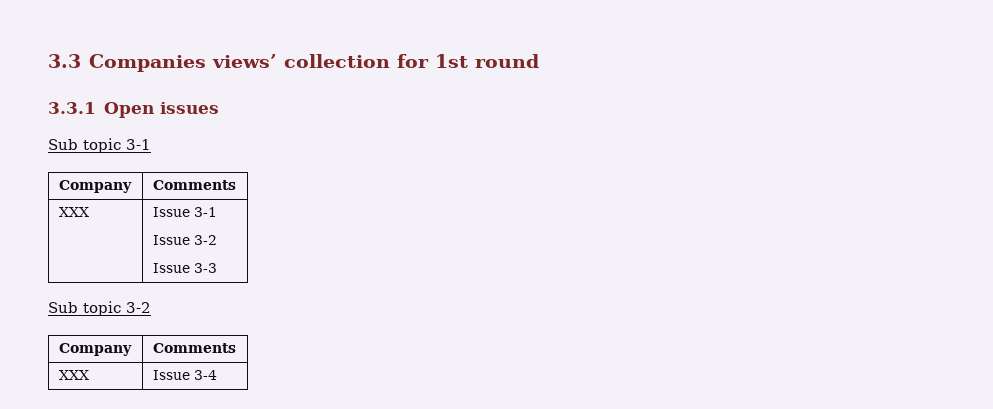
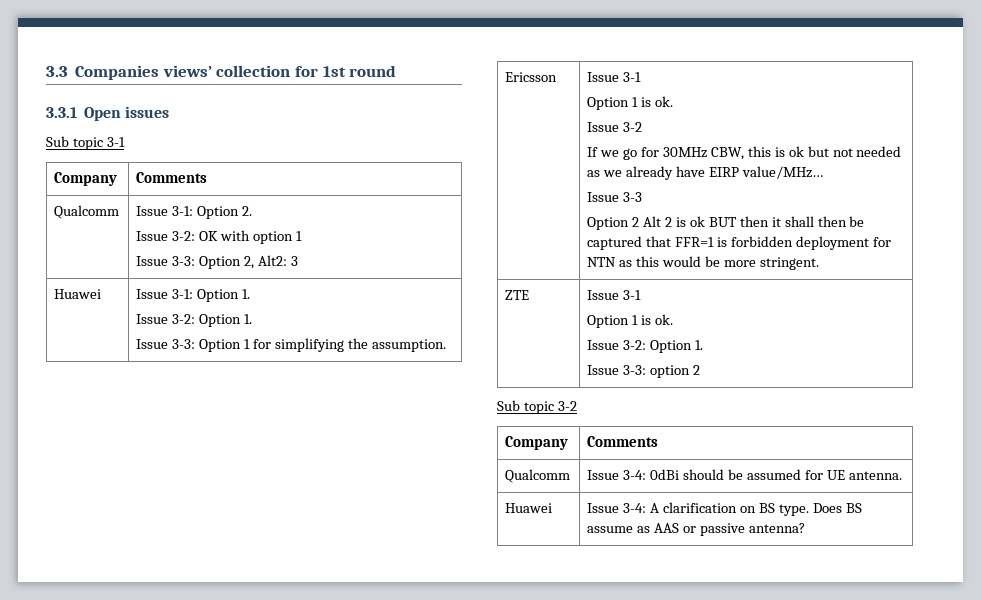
- XXX | Issue 3-1
+ Qualcomm | Issue 3-1: Option 2.
+ Issue 3-2: OK with option 1
+ Issue 3-3: Option 2, Alt2: 3
+ Huawei | Issue 3-1: Option 1.
+ Issue 3-2: Option 1.
+ Issue 3-3: Option 1 for simplifying the assumption.
+ Ericsson | Issue 3-1
+ Option 1 is ok.
  Issue 3-2
+ If we go for 30MHz CBW, this is ok but not needed as we already have EIRP value/MHz…
  Issue 3-3
+ Option 2 Alt 2 is ok BUT then it shall then be captured that FFR=1 is forbidden deployment for NTN as this would be more stringent.
+ ZTE | Issue 3-1
+ Option 1 is ok.
+ Issue 3-2: Option 1.
+ Issue 3-3: option 2
- XXX | Issue 3-4
+ Qualcomm | Issue 3-4: 0dBi should be assumed for UE antenna.
+ Huawei | Issue 3-4: A clarification on BS type. Does BS assume as AAS or passive antenna?

